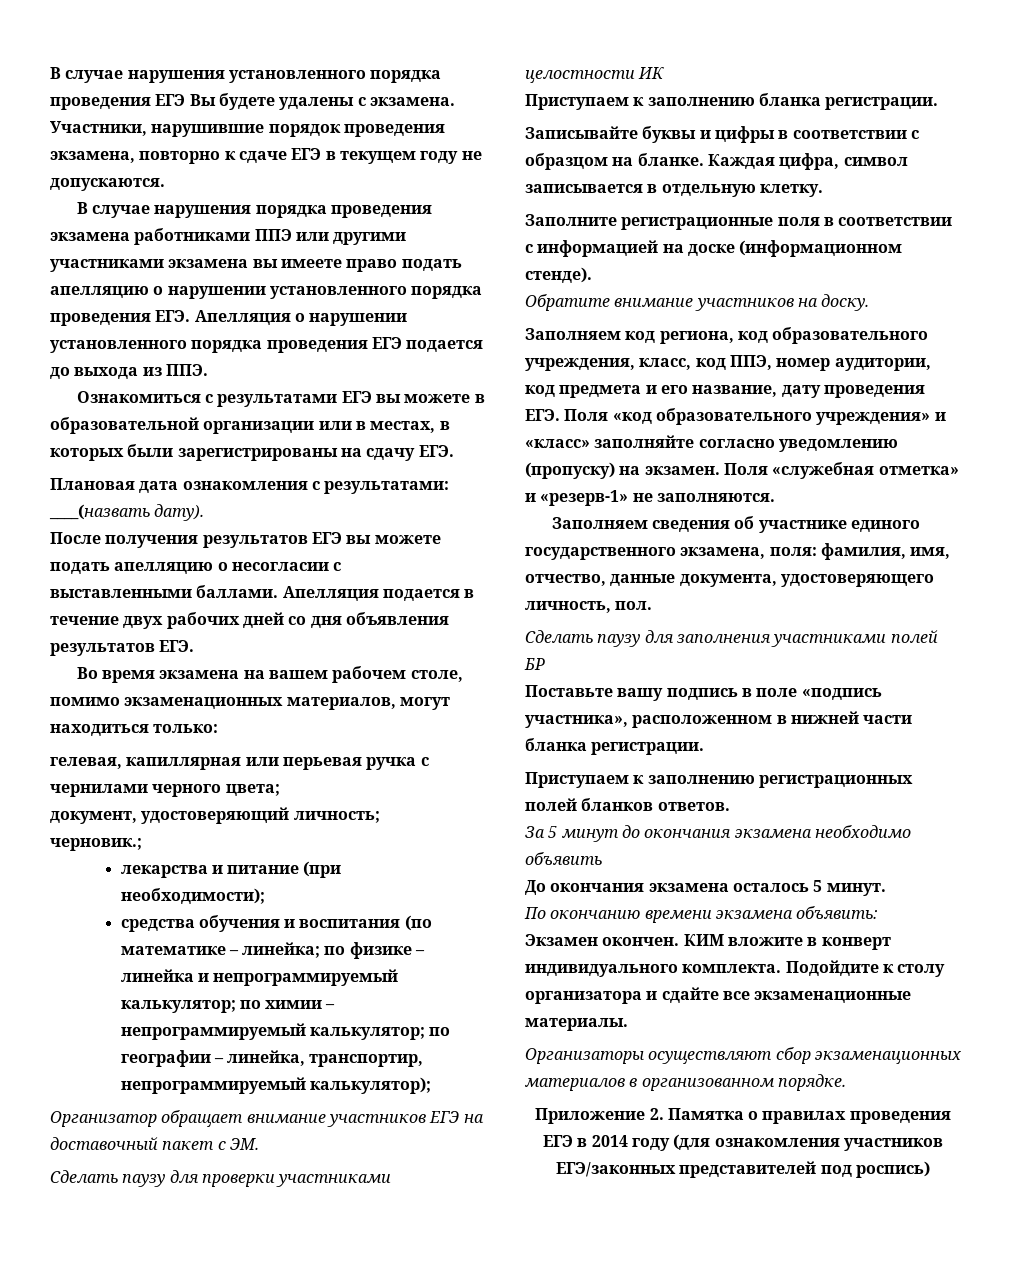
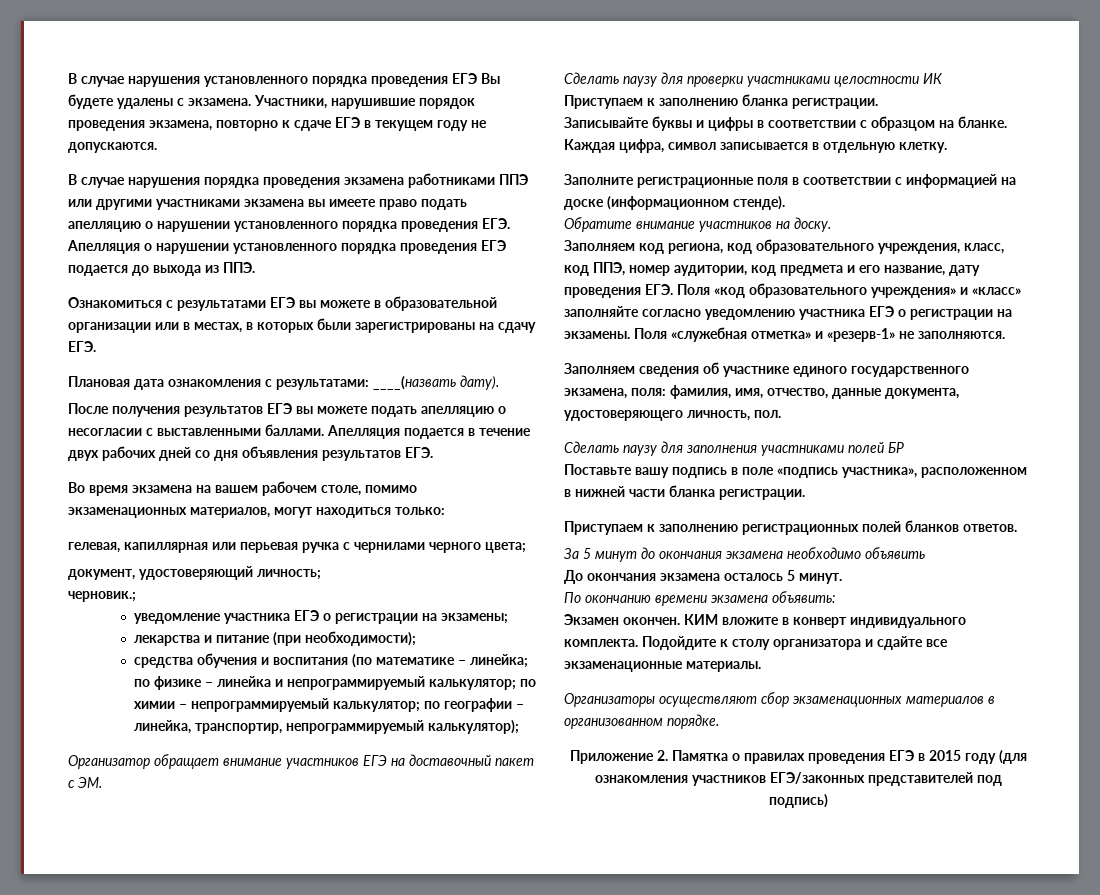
+ уведомление участника ЕГЭ о регистрации на экзамены;
- Заполняем код региона, код образовательного учреждения, класс, код ППЭ, номер аудитории, код предмета и его название, дату проведения ЕГЭ. Поля «код образовательного учреждения» и «класс» заполняйте согласно уведомлению (пропуску) на экзамен.
+ Заполняем код региона, код образовательного учреждения, класс, код ППЭ, номер аудитории, код предмета и его название, дату проведения ЕГЭ. Поля «код образовательного учреждения» и «класс» заполняйте согласно уведомлению участника ЕГЭ о регистрации на экзамены.
- Приложение 2. Памятка о правилах проведения ЕГЭ в 2014 году (для ознакомления участников ЕГЭ/законных представителей под роспись)
+ Приложение 2. Памятка о правилах проведения ЕГЭ в 2015 году (для ознакомления участников ЕГЭ/законных представителей под подпись)

